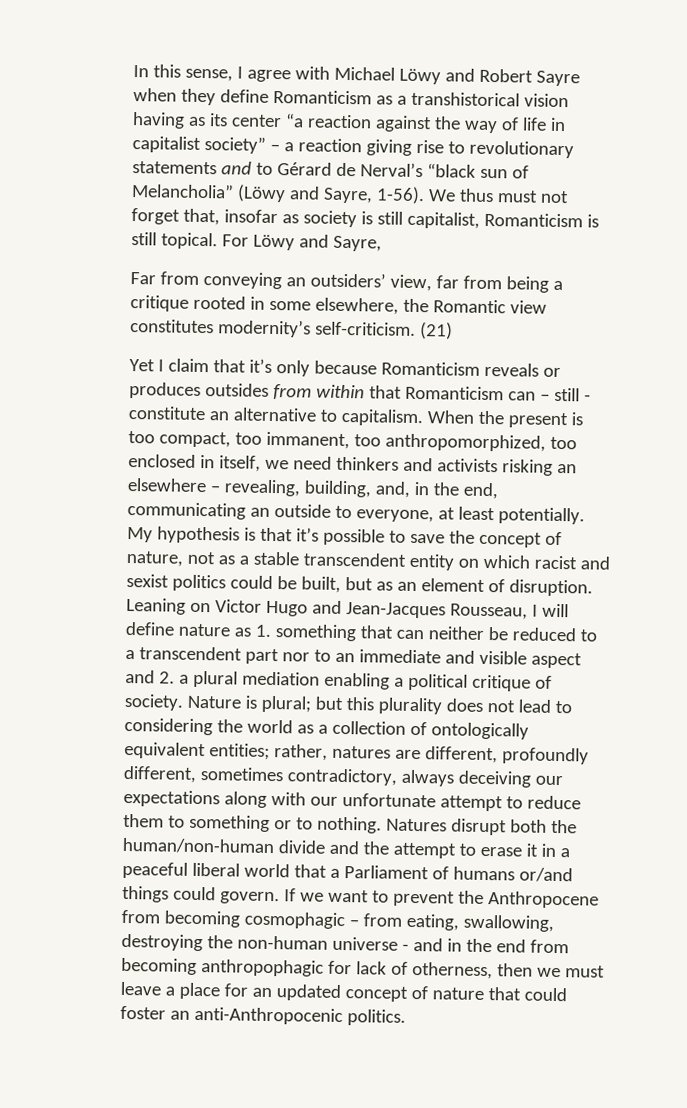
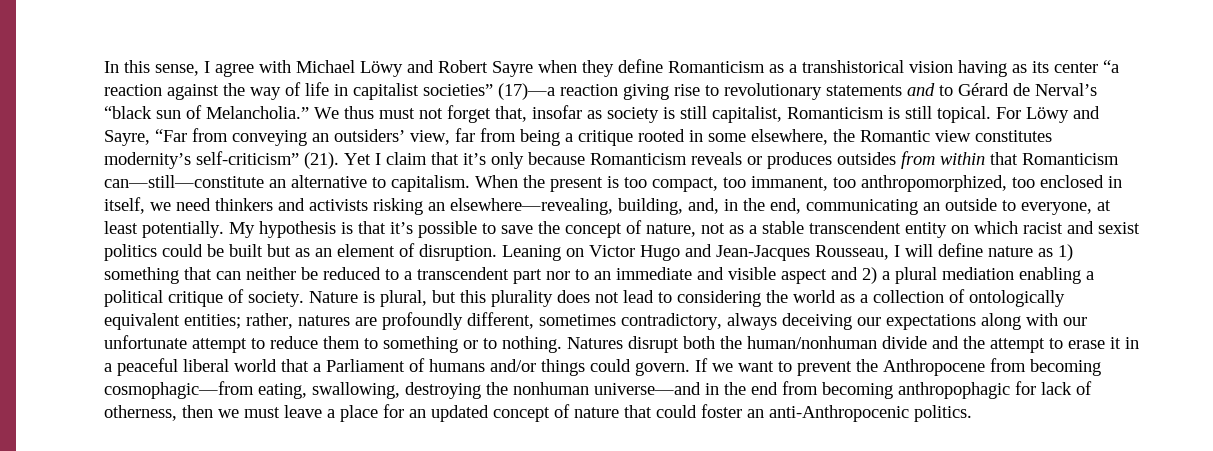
- In this sense, I agree with Michael Löwy and Robert Sayre when they define Romanticism as a transhistorical vision having as its center “a reaction against the way of life in capitalist society” – a reaction giving rise to revolutionary statements and to Gérard de Nerval’s “black sun of Melancholia” (Löwy and Sayre, 1-56).
+ In this sense, I agree with Michael Löwy and Robert Sayre when they define Romanticism as a transhistorical vision having as its center “a reaction against the way of life in capitalist societies” (17)—a reaction giving rise to revolutionary statements and to Gérard de Nerval’s “black sun of Melancholia.”
- For Löwy and Sayre,
- Far from conveying an outsiders’ view, far from being a critique rooted in some elsewhere, the Romantic view constitutes modernity’s self-criticism. (21)
- Yet I claim that it’s only because Romanticism reveals or produces outsides from within that Romanticism can – still - constitute an alternative to capitalism.
+ For Löwy and Sayre, “Far from conveying an outsiders’ view, far from being a critique rooted in some elsewhere, the Romantic view constitutes modernity’s self-criticism” (21). Yet I claim that it’s only because Romanticism reveals or produces outsides from within that Romanticism can—still—constitute an alternative to capitalism.
- When the present is too compact, too immanent, too anthropomorphized, too enclosed in itself, we need thinkers and activists risking an elsewhere – revealing, building, and, in the end, communicating an outside to everyone, at least potentially.
+ When the present is too compact, too immanent, too anthropomorphized, too enclosed in itself, we need thinkers and activists risking an elsewhere—revealing, building, and, in the end, communicating an outside to everyone, at least potentially.
- My hypothesis is that it’s possible to save the concept of nature, not as a stable transcendent entity on which racist and sexist politics could be built, but as an element of disruption.
+ My hypothesis is that it’s possible to save the concept of nature, not as a stable transcendent entity on which racist and sexist politics could be built but as an element of disruption.
- Leaning on Victor Hugo and Jean-Jacques Rousseau, I will define nature as 1. something that can neither be reduced to a transcendent part nor to an immediate and visible aspect and 2. a plural mediation enabling a political critique of society.
+ Leaning on Victor Hugo and Jean-Jacques Rousseau, I will define nature as 1) something that can neither be reduced to a transcendent part nor to an immediate and visible aspect and 2) a plural mediation enabling a political critique of society.
- Nature is plural; but this plurality does not lead to considering the world as a collection of ontologically equivalent entities; rather, natures are different, profoundly different, sometimes contradictory, always deceiving our expectations along with our unfortunate attempt to reduce them to something or to nothing.
+ Nature is plural, but this plurality does not lead to considering the world as a collection of ontologically equivalent entities; rather, natures are profoundly different, sometimes contradictory, always deceiving our expectations along with our unfortunate attempt to reduce them to something or to nothing.
- Natures disrupt both the human/non-human divide and the attempt to erase it in a peaceful liberal world that a Parliament of humans or/and things could govern.
+ Natures disrupt both the human/nonhuman divide and the attempt to erase it in a peaceful liberal world that a Parliament of humans and/or things could govern.
- If we want to prevent the Anthropocene from becoming cosmophagic – from eating, swallowing, destroying the non-human universe - and in the end from becoming anthropophagic for lack of otherness, then we must leave a place for an updated concept of nature that could foster an anti-Anthropocenic politics.
+ If we want to prevent the Anthropocene from becoming cosmophagic—from eating, swallowing, destroying the nonhuman universe—and in the end from becoming anthropophagic for lack of otherness, then we must leave a place for an updated concept of nature that could foster an anti-Anthropocenic politics.

